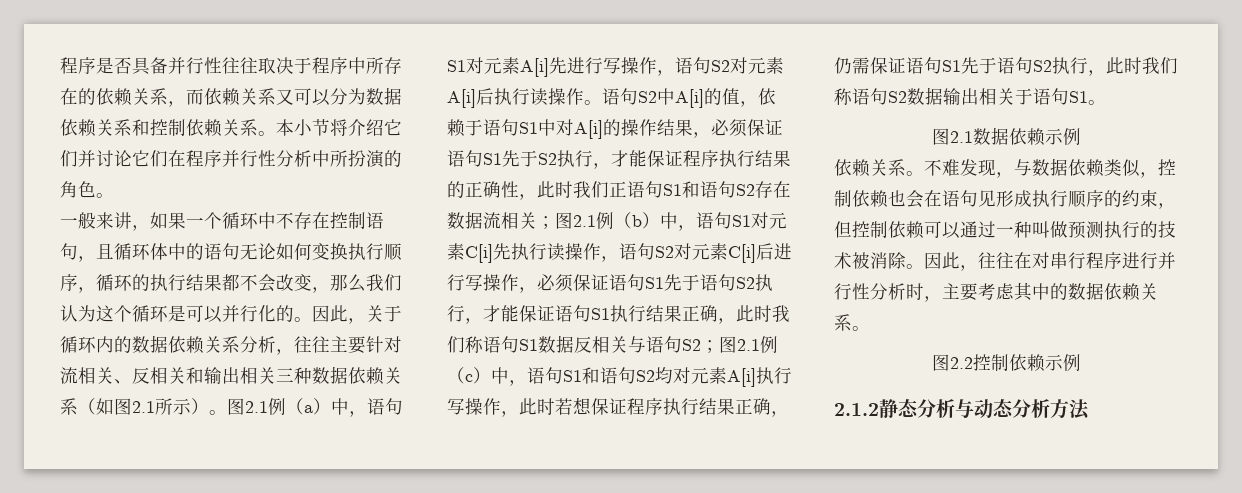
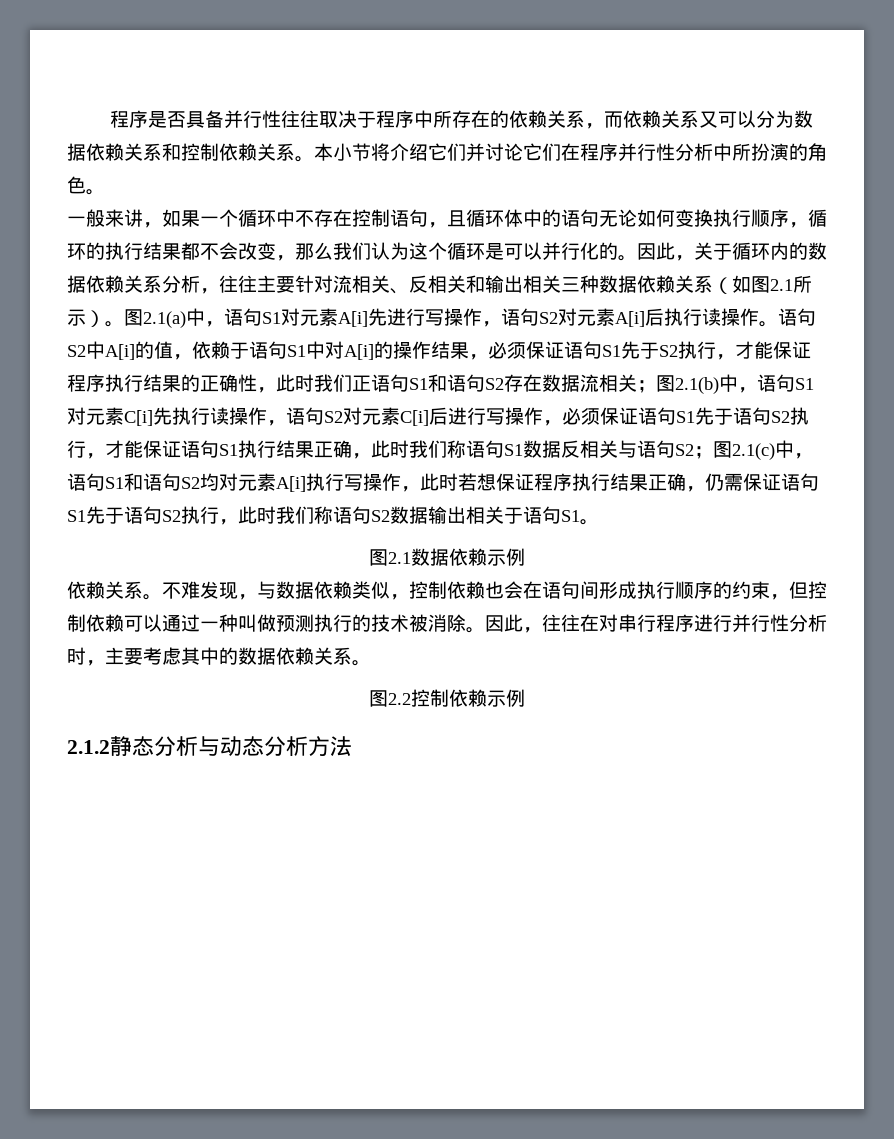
- 图2.1例（a）中，语句S1对元素A[i]先进行写操作，语句S2对元素A[i]后执行读操作。
+ 图2.1(a)中，语句S1对元素A[i]先进行写操作，语句S2对元素A[i]后执行读操作。
- 图2.1例（b）中，语句S1对元素C[i]先执行读操作，语句S2对元素C[i]后进行写操作，必须保证语句S1先于语句S2执行，才能保证语句S1执行结果正确，此时我们称语句S1数据反相关与语句S2；
+ 图2.1(b)中，语句S1对元素C[i]先执行读操作，语句S2对元素C[i]后进行写操作，必须保证语句S1先于语句S2执行，才能保证语句S1执行结果正确，此时我们称语句S1数据反相关与语句S2；
- 图2.1例（c）中，语句S1和语句S2均对元素A[i]执行写操作，此时若想保证程序执行结果正确，仍需保证语句S1先于语句S2执行，此时我们称语句S2数据输出相关于语句S1。
+ 图2.1(c)中，语句S1和语句S2均对元素A[i]执行写操作，此时若想保证程序执行结果正确，仍需保证语句S1先于语句S2执行，此时我们称语句S2数据输出相关于语句S1。
- 不难发现，与数据依赖类似，控制依赖也会在语句见形成执行顺序的约束，但控制依赖可以通过一种叫做预测执行的技术被消除。
+ 不难发现，与数据依赖类似，控制依赖也会在语句间形成执行顺序的约束，但控制依赖可以通过一种叫做预测执行的技术被消除。

